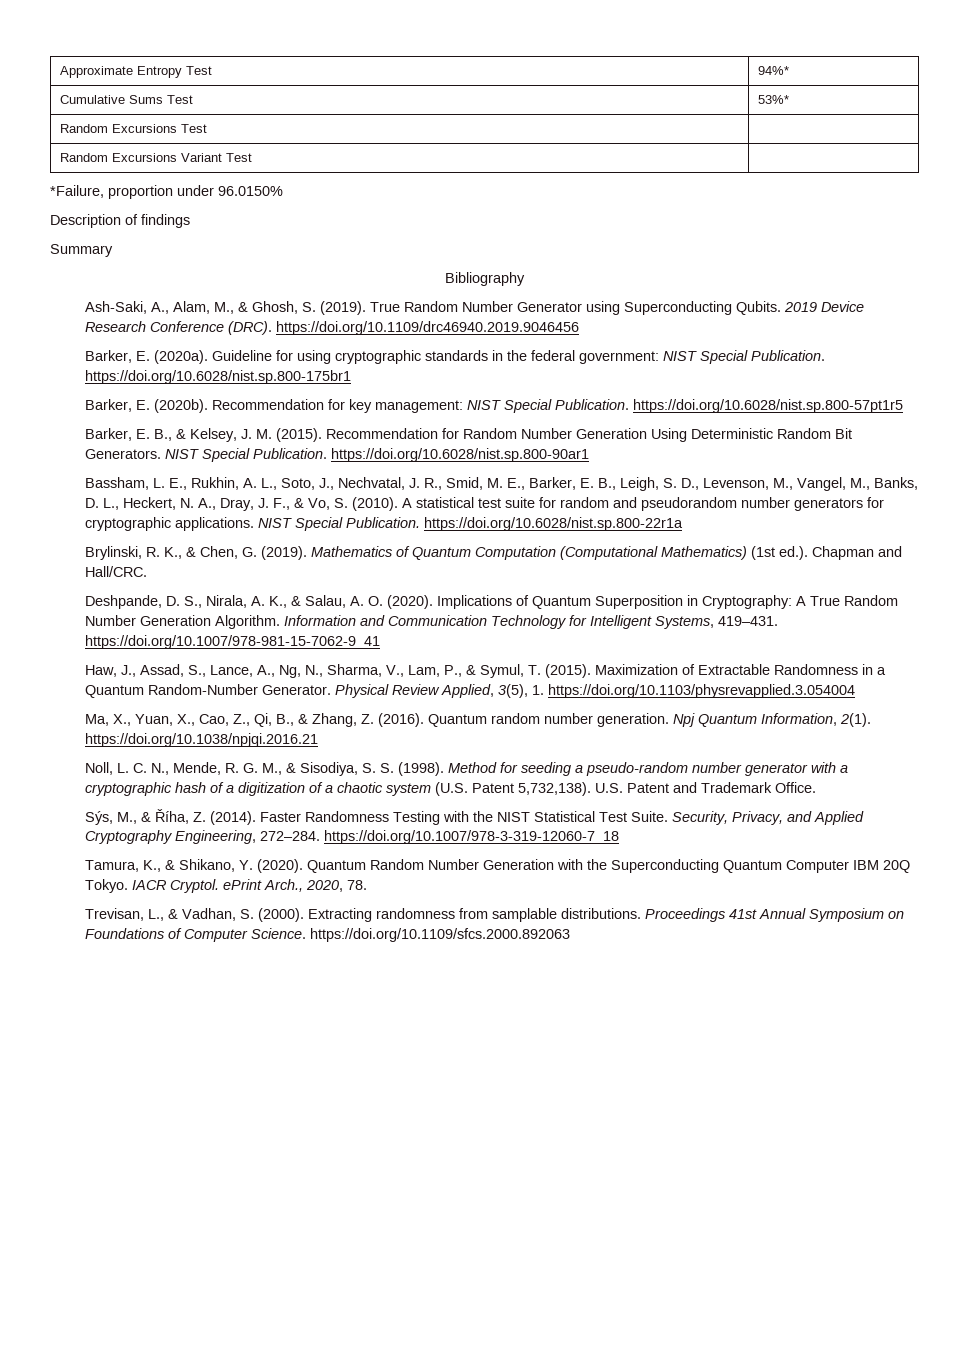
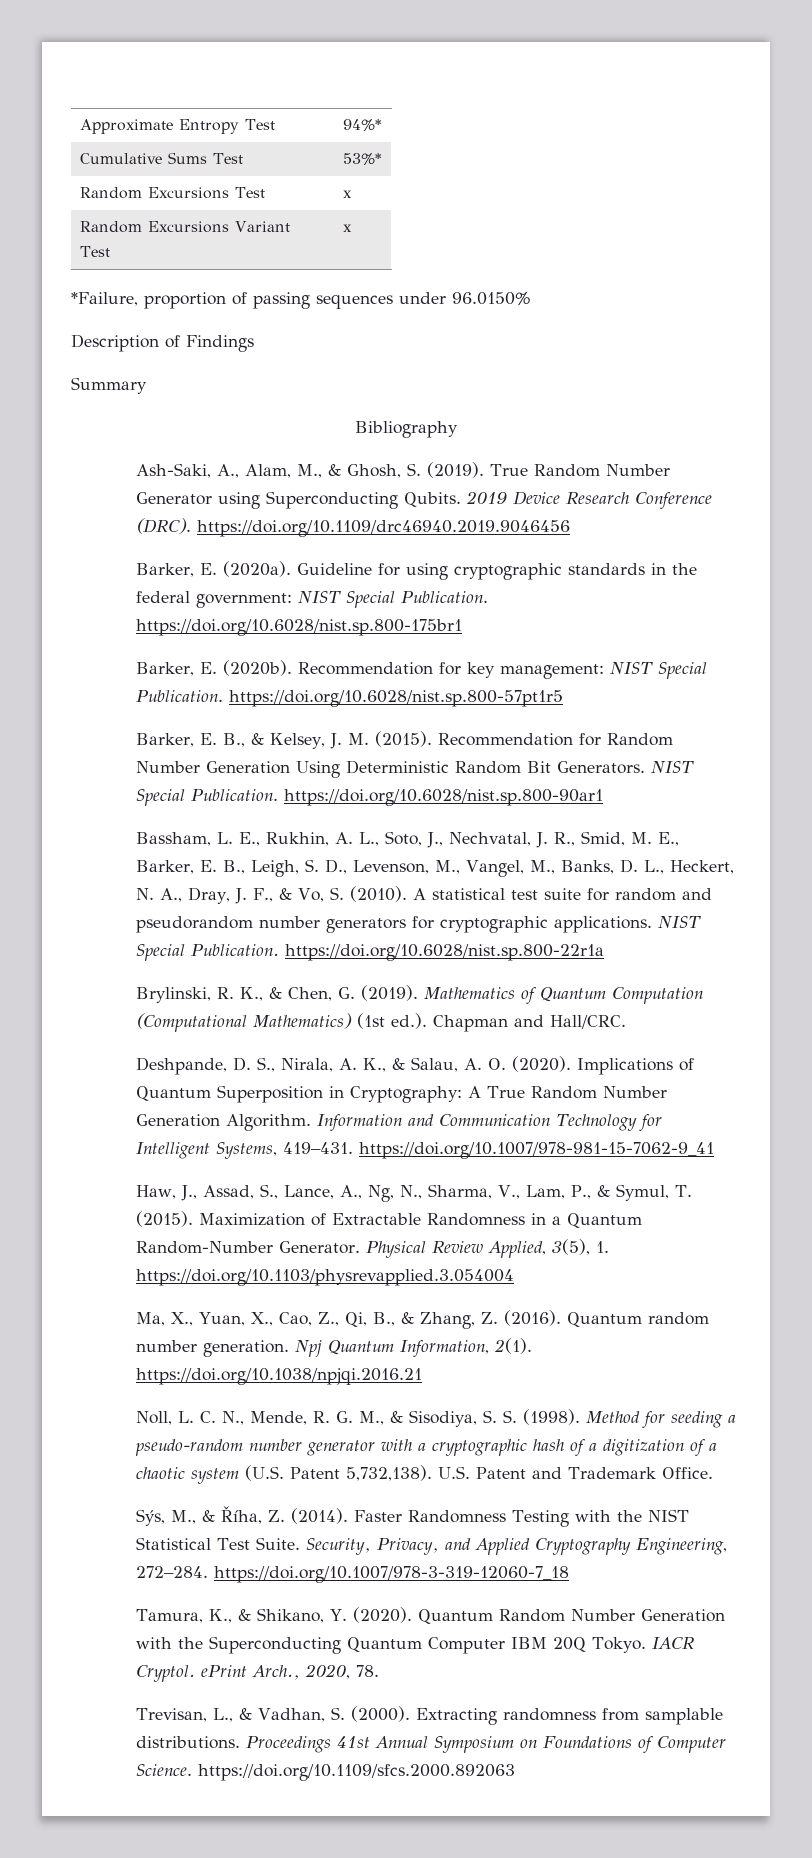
- Random Excursions Test |
+ Random Excursions Test | x
- Random Excursions Variant Test |
+ Random Excursions Variant Test | x
- *Failure, proportion under 96.0150%
+ *Failure, proportion of passing sequences under 96.0150%
- Description of findings
+ Description of Findings

